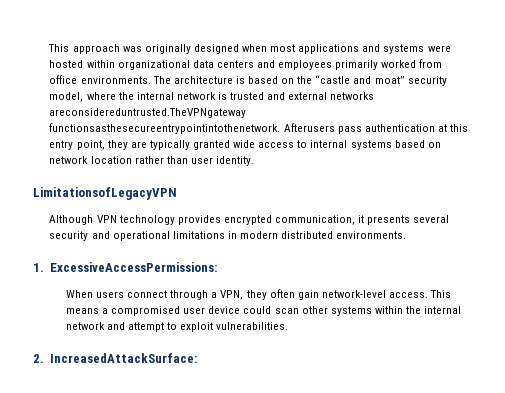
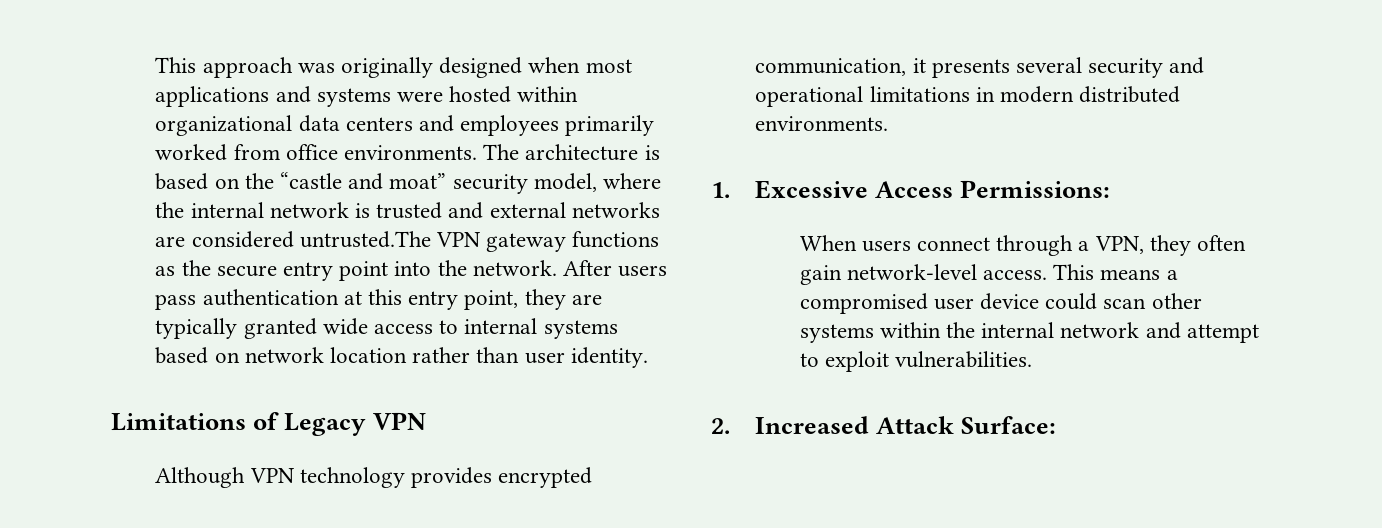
- The architecture is based on the “castle and moat” security model, where the internal network is trusted and external networks areconsidereduntrusted.TheVPNgateway functionsasthesecureentrypointintothenetwork. Afterusers pass authentication at this entry point, they are typically granted wide access to internal systems based on network location rather than user identity.
+ The architecture is based on the “castle and moat” security model, where the internal network is trusted and external networks are considered untrusted.The VPN gateway functions as the secure entry point into the network. After users pass authentication at this entry point, they are typically granted wide access to internal systems based on network location rather than user identity.
- LimitationsofLegacyVPN
+ Limitations of Legacy VPN
- 1. ExcessiveAccessPermissions:
+ 1. Excessive Access Permissions:
- 2. IncreasedAttackSurface:
+ 2. Increased Attack Surface:

